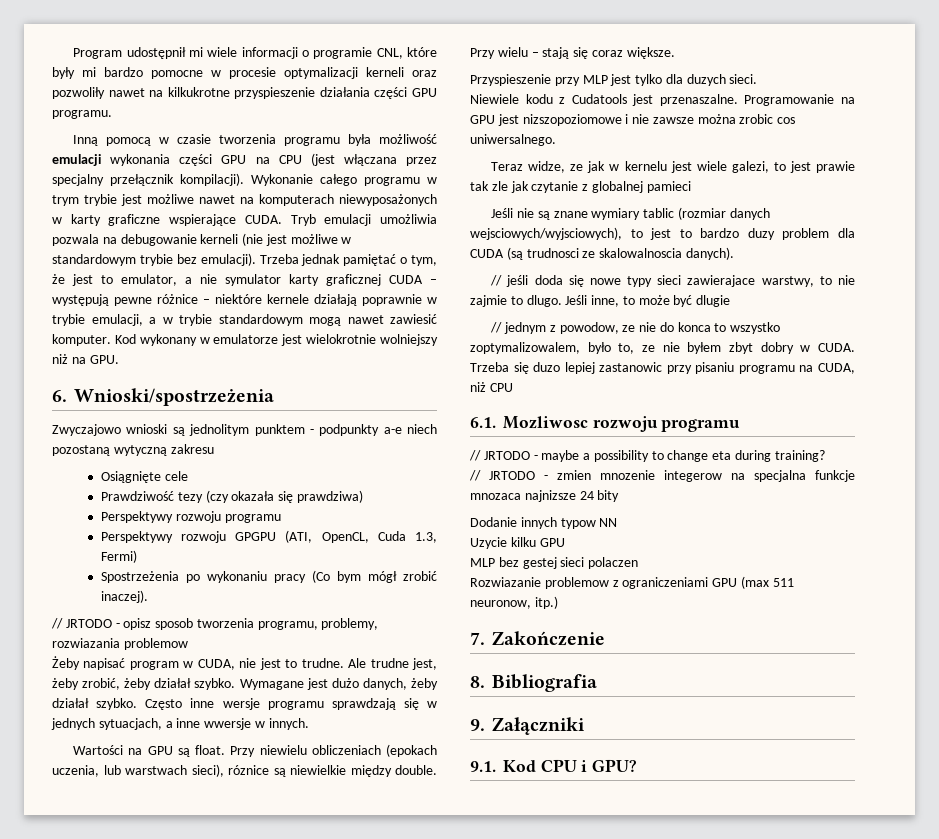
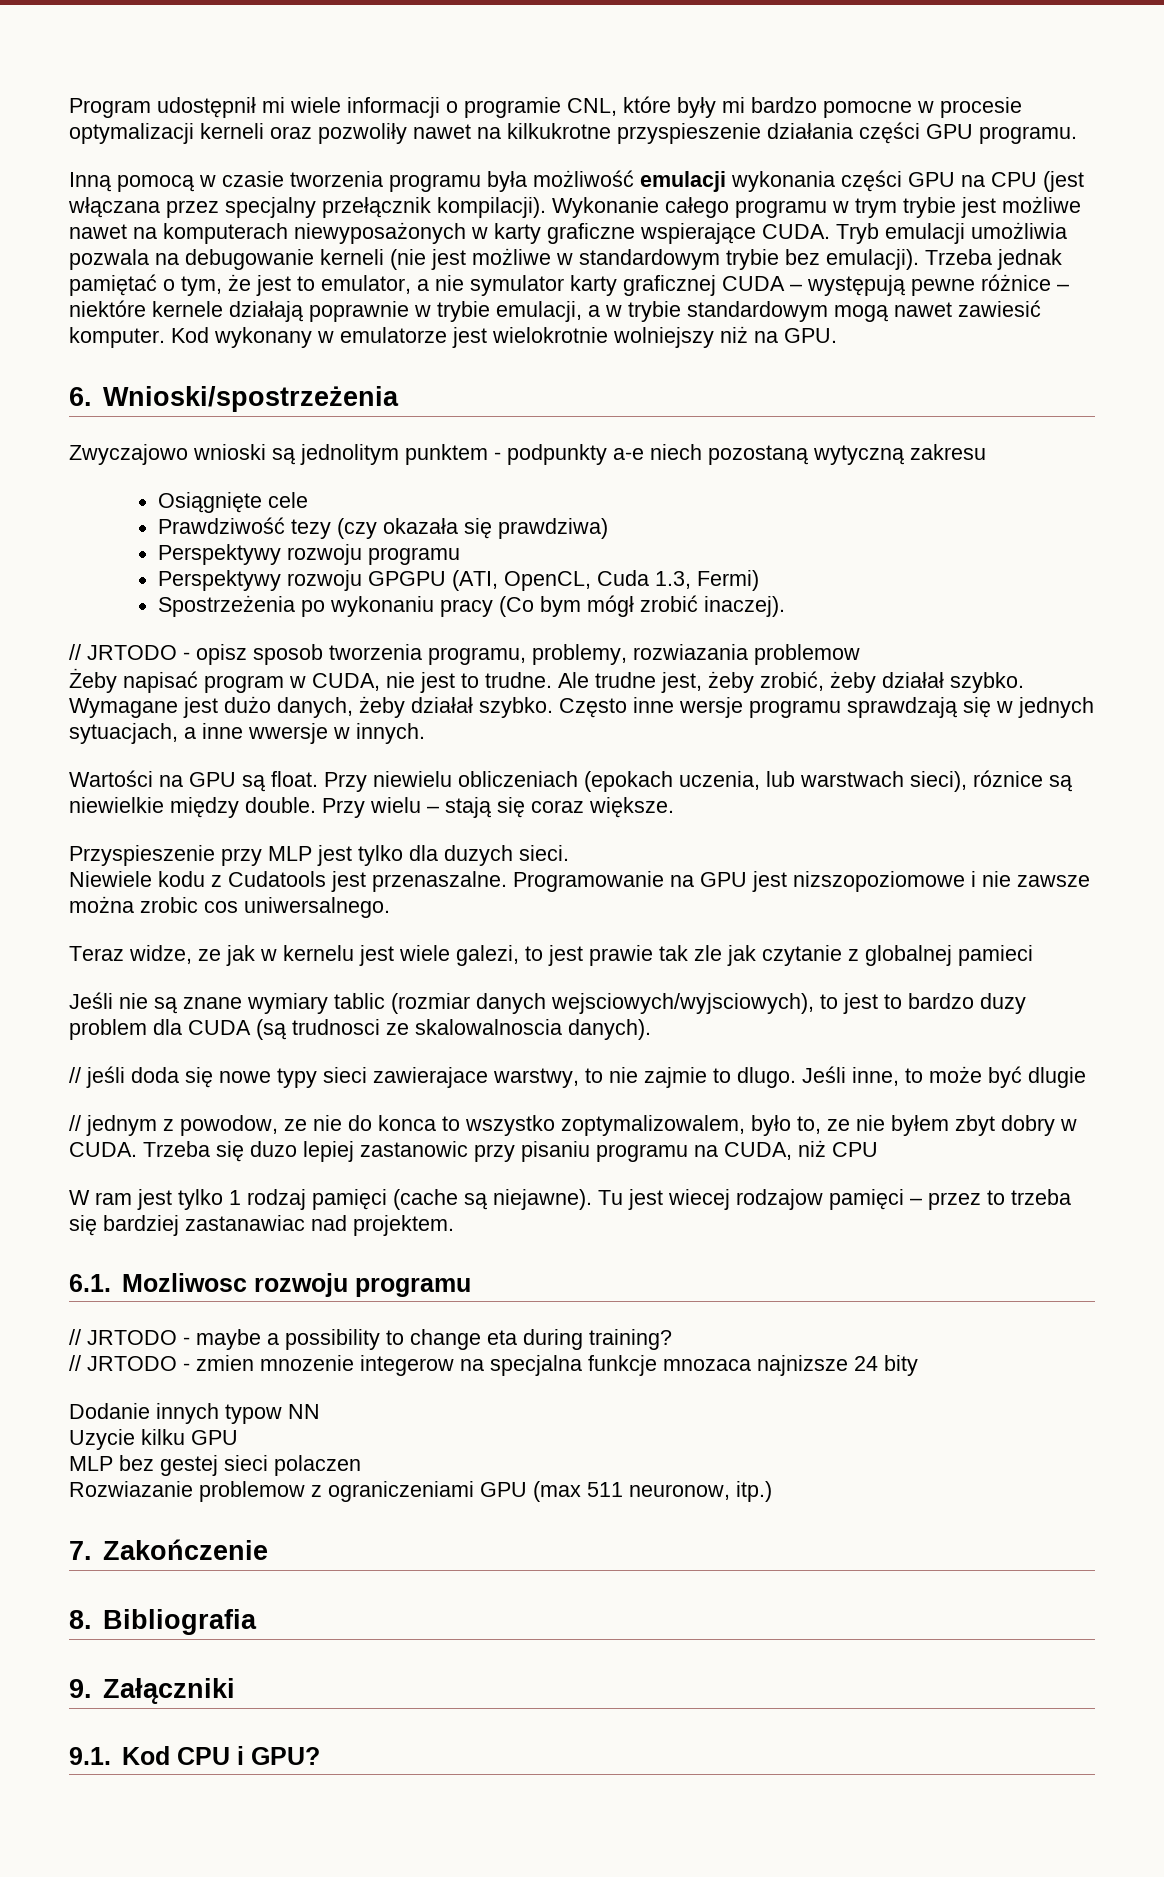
+ W ram jest tylko 1 rodzaj pamięci (cache są niejawne). Tu jest wiecej rodzajow pamięci – przez to trzeba się bardziej zastanawiac nad projektem.

